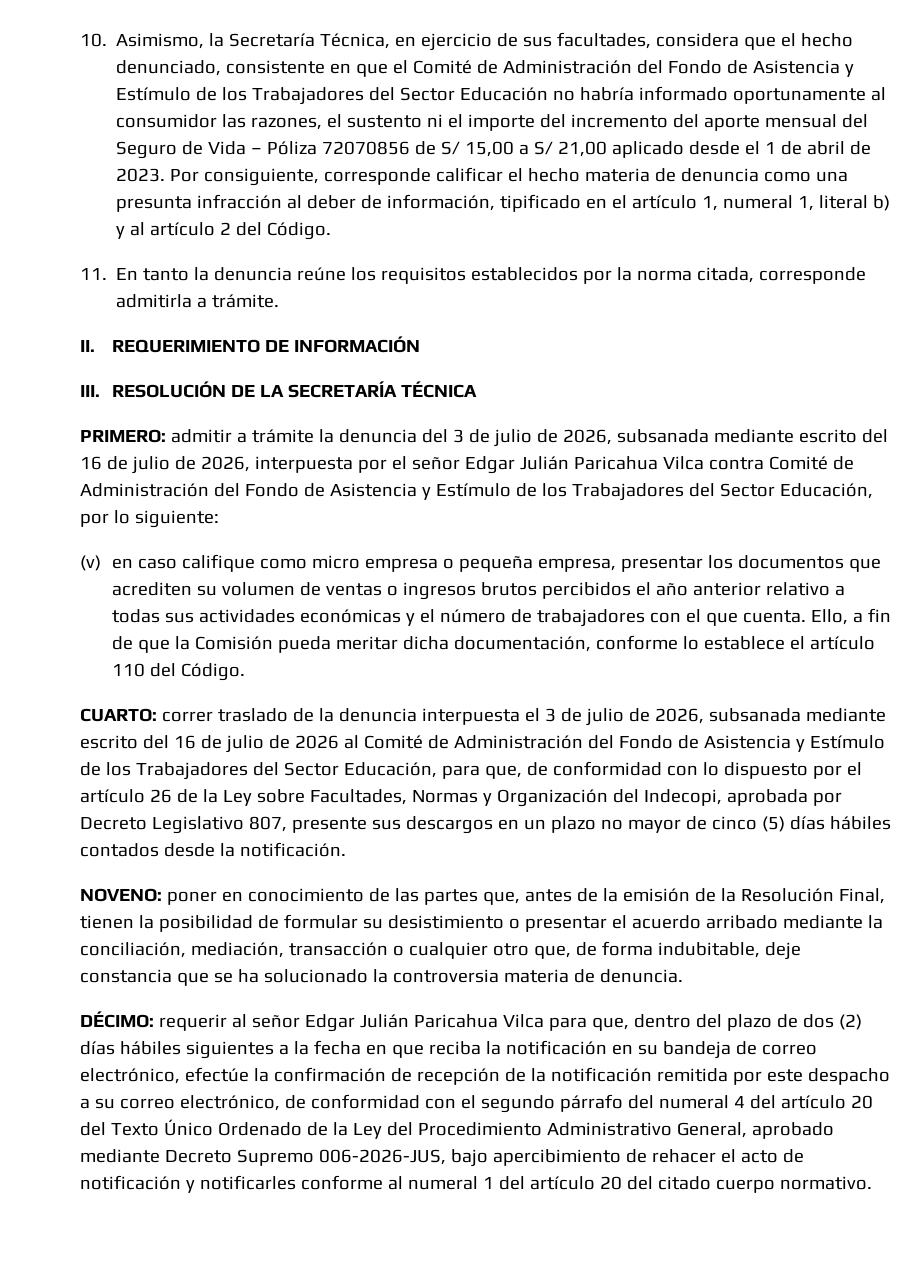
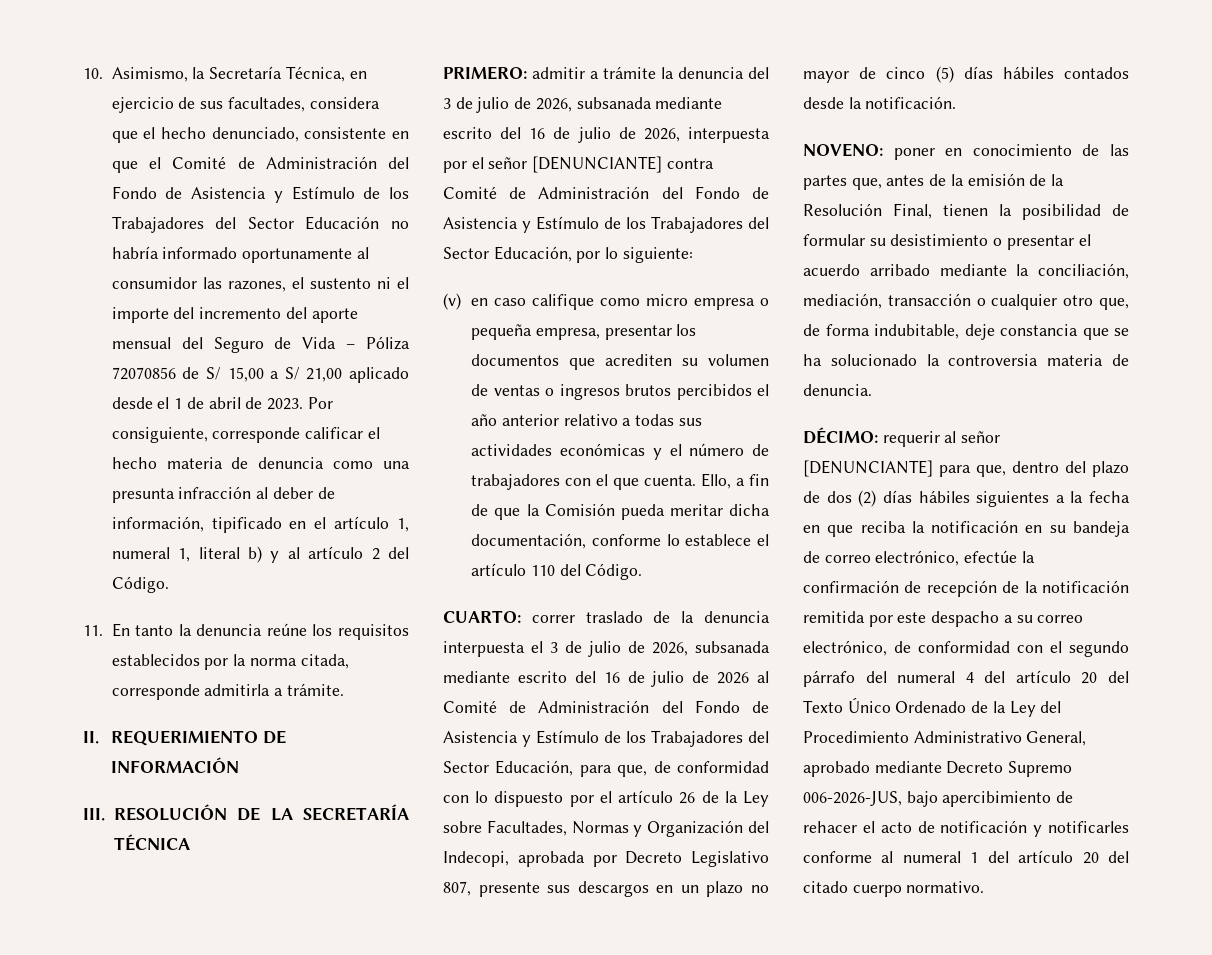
- PRIMERO: admitir a trámite la denuncia del 3 de julio de 2026, subsanada mediante escrito del 16 de julio de 2026, interpuesta por el señor Edgar Julián Paricahua Vilca contra Comité de Administración del Fondo de Asistencia y Estímulo de los Trabajadores del Sector Educación, por lo siguiente:
+ PRIMERO: admitir a trámite la denuncia del 3 de julio de 2026, subsanada mediante escrito del 16 de julio de 2026, interpuesta por el señor [DENUNCIANTE] contra Comité de Administración del Fondo de Asistencia y Estímulo de los Trabajadores del Sector Educación, por lo siguiente:
- requerir al señor Edgar Julián Paricahua Vilca para que, dentro del plazo de dos (2) días hábiles siguientes a la fecha en que reciba la notificación en su bandeja de correo electrónico, efectúe la confirmación de recepción de la notificación remitida por este despacho a su correo electrónico, de conformidad con el segundo párrafo del numeral 4 del artículo 20 del Texto Único Ordenado de la Ley del Procedimiento Administrativo General, aprobado mediante Decreto Supremo 006-2026-JUS, bajo apercibimiento de rehacer el acto de notificación y notificarles conforme al numeral 1 del artículo 20 del citado cuerpo normativo.
+ requerir al señor [DENUNCIANTE] para que, dentro del plazo de dos (2) días hábiles siguientes a la fecha en que reciba la notificación en su bandeja de correo electrónico, efectúe la confirmación de recepción de la notificación remitida por este despacho a su correo electrónico, de conformidad con el segundo párrafo del numeral 4 del artículo 20 del Texto Único Ordenado de la Ley del Procedimiento Administrativo General, aprobado mediante Decreto Supremo 006-2026-JUS, bajo apercibimiento de rehacer el acto de notificación y notificarles conforme al numeral 1 del artículo 20 del citado cuerpo normativo.

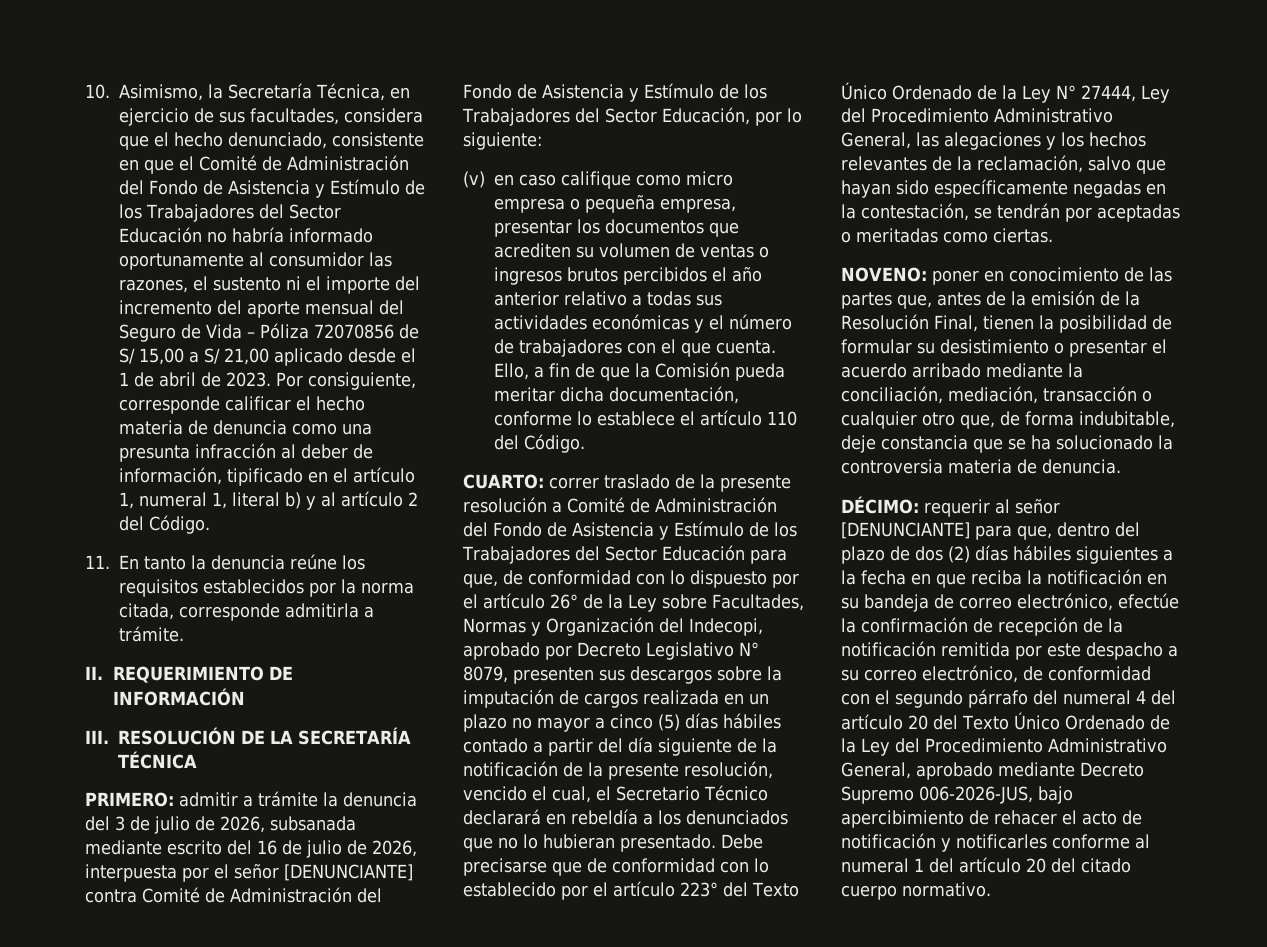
- CUARTO: correr traslado de la denuncia interpuesta el 3 de julio de 2026, subsanada mediante escrito del 16 de julio de 2026 al Comité de Administración del Fondo de Asistencia y Estímulo de los Trabajadores del Sector Educación, para que, de conformidad con lo dispuesto por el artículo 26 de la Ley sobre Facultades, Normas y Organización del Indecopi, aprobada por Decreto Legislativo 807, presente sus descargos en un plazo no mayor de cinco (5) días hábiles contados desde la notificación.
+ CUARTO: correr traslado de la presente resolución a Comité de Administración del Fondo de Asistencia y Estímulo de los Trabajadores del Sector Educación para que, de conformidad con lo dispuesto por el artículo 26° de la Ley sobre Facultades, Normas y Organización del Indecopi, aprobado por Decreto Legislativo N° 8079, presenten sus descargos sobre la imputación de cargos realizada en un plazo no mayor a cinco (5) días hábiles contado a partir del día siguiente de la notificación de la presente resolución, vencido el cual, el Secretario Técnico declarará en rebeldía a los denunciados que no lo hubieran presentado. Debe precisarse que de conformidad con lo establecido por el artículo 223° del Texto Único Ordenado de la Ley N° 27444, Ley del Procedimiento Administrativo General, las alegaciones y los hechos relevantes de la reclamación, salvo que hayan sido específicamente negadas en la contestación, se tendrán por aceptadas o meritadas como ciertas.

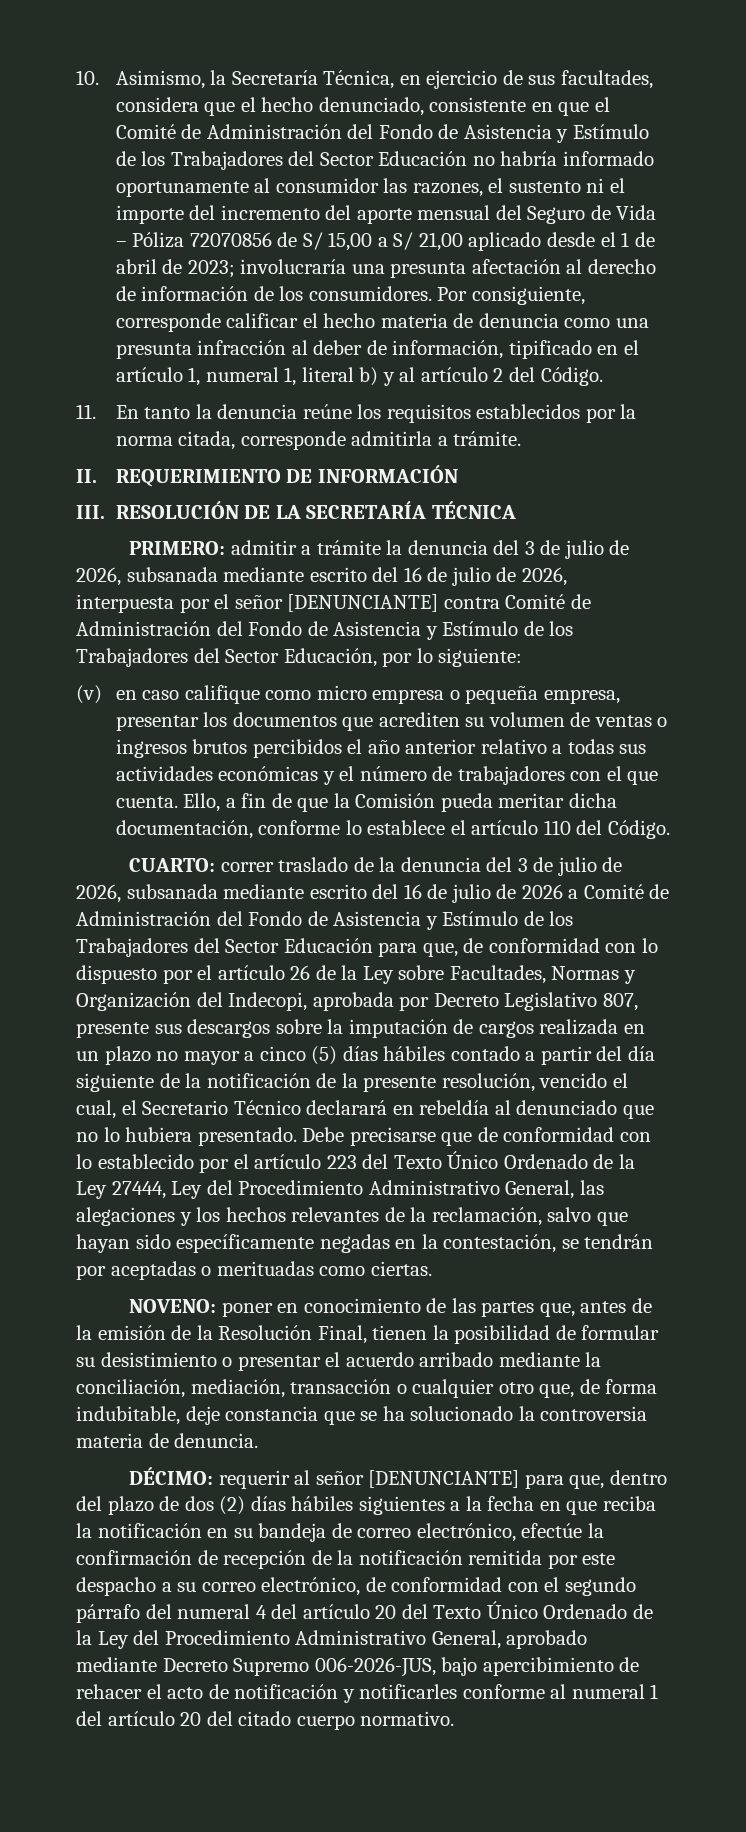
- 10. Asimismo, la Secretaría Técnica, en ejercicio de sus facultades, considera que el hecho denunciado, consistente en que el Comité de Administración del Fondo de Asistencia y Estímulo de los Trabajadores del Sector Educación no habría informado oportunamente al consumidor las razones, el sustento ni el importe del incremento del aporte mensual del Seguro de Vida – Póliza 72070856 de S/ 15,00 a S/ 21,00 aplicado desde el 1 de abril de 2023.
+ 10. Asimismo, la Secretaría Técnica, en ejercicio de sus facultades, considera que el hecho denunciado, consistente en que el Comité de Administración del Fondo de Asistencia y Estímulo de los Trabajadores del Sector Educación no habría informado oportunamente al consumidor las razones, el sustento ni el importe del incremento del aporte mensual del Seguro de Vida – Póliza 72070856 de S/ 15,00 a S/ 21,00 aplicado desde el 1 de abril de 2023; involucraría una presunta afectación al derecho de información de los consumidores.
- correr traslado de la presente resolución a Comité de Administración del Fondo de Asistencia y Estímulo de los Trabajadores del Sector Educación para que, de conformidad con lo dispuesto por el artículo 26° de la Ley sobre Facultades, Normas y Organización del Indecopi, aprobado por Decreto Legislativo N° 8079, presenten sus descargos sobre la imputación de cargos realizada en un plazo no mayor a cinco (5) días hábiles contado a partir del día siguiente de la notificación de la presente resolución, vencido el cual, el Secretario Técnico declarará en rebeldía a los denunciados que no lo hubieran presentado.
+ correr traslado de la denuncia del 3 de julio de 2026, subsanada mediante escrito del 16 de julio de 2026 a Comité de Administración del Fondo de Asistencia y Estímulo de los Trabajadores del Sector Educación para que, de conformidad con lo dispuesto por el artículo 26 de la Ley sobre Facultades, Normas y Organización del Indecopi, aprobada por Decreto Legislativo 807, presente sus descargos sobre la imputación de cargos realizada en un plazo no mayor a cinco (5) días hábiles contado a partir del día siguiente de la notificación de la presente resolución, vencido el cual, el Secretario Técnico declarará en rebeldía al denunciado que no lo hubiera presentado.
- Debe precisarse que de conformidad con lo establecido por el artículo 223° del Texto Único Ordenado de la Ley N° 27444, Ley del Procedimiento Administrativo General, las alegaciones y los hechos relevantes de la reclamación, salvo que hayan sido específicamente negadas en la contestación, se tendrán por aceptadas o meritadas como ciertas.
+ Debe precisarse que de conformidad con lo establecido por el artículo 223 del Texto Único Ordenado de la Ley 27444, Ley del Procedimiento Administrativo General, las alegaciones y los hechos relevantes de la reclamación, salvo que hayan sido específicamente negadas en la contestación, se tendrán por aceptadas o merituadas como ciertas.

